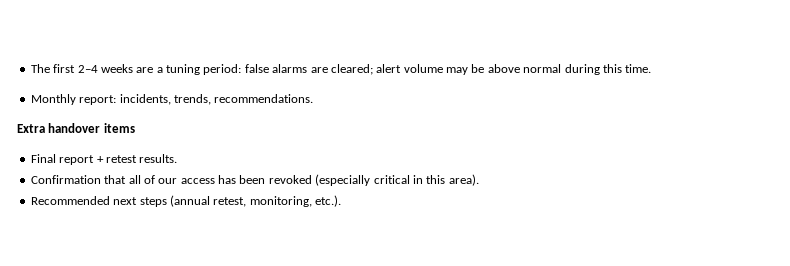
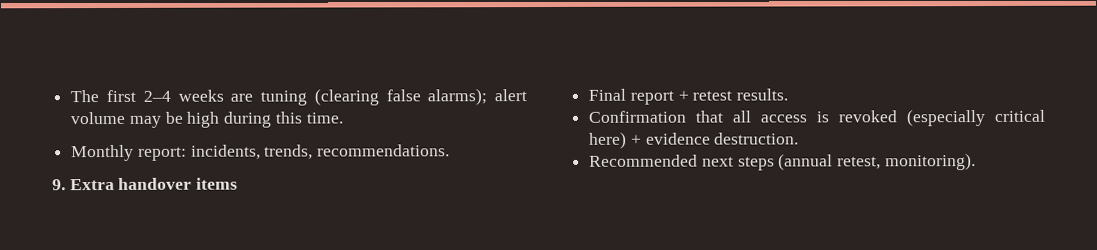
- The first 2–4 weeks are a tuning period: false alarms are cleared; alert volume may be above normal during this time.
+ The first 2–4 weeks are tuning (clearing false alarms); alert volume may be high during this time.
- Extra handover items
+ 9. Extra handover items
- Confirmation that all of our access has been revoked (especially critical in this area).
+ Confirmation that all access is revoked (especially critical here) + evidence destruction.
- Recommended next steps (annual retest, monitoring, etc.).
+ Recommended next steps (annual retest, monitoring).

